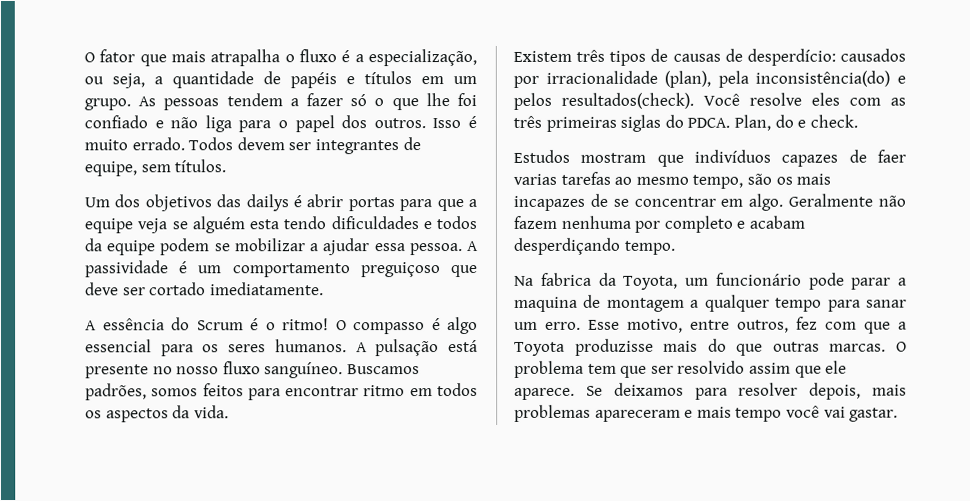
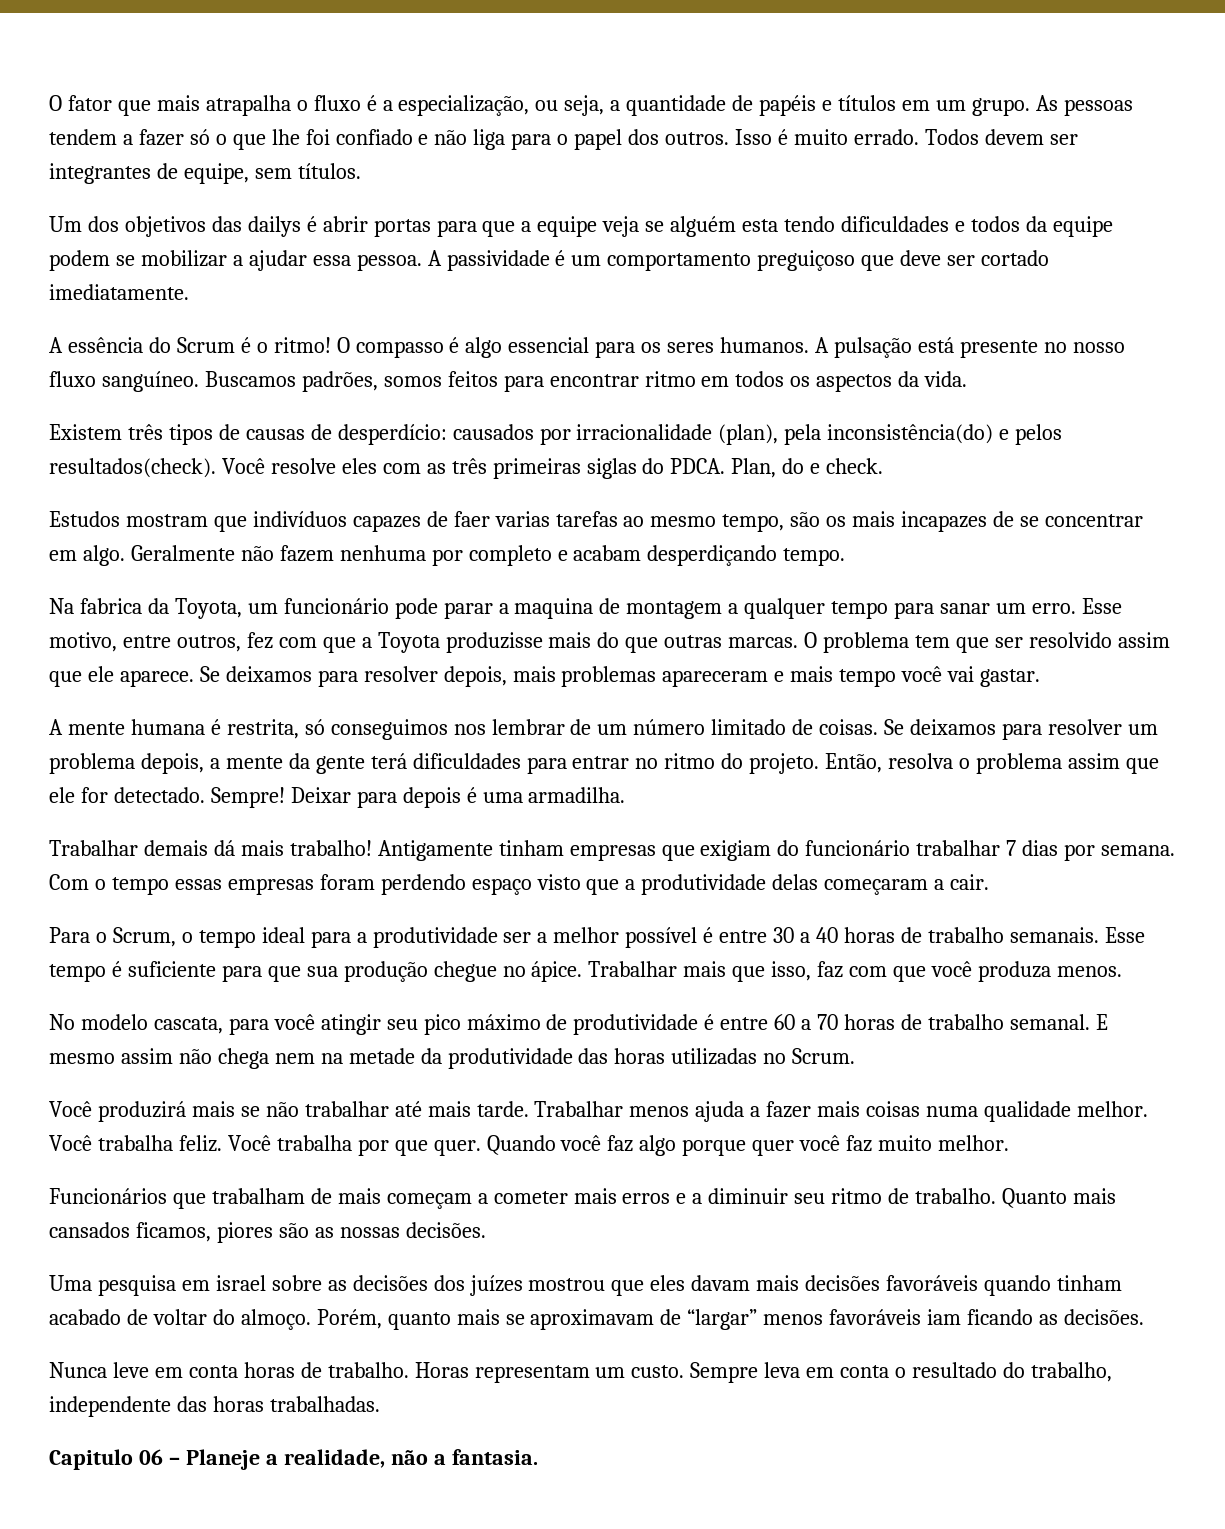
+ A mente humana é restrita, só conseguimos nos lembrar de um número limitado de coisas. Se deixamos para resolver um problema depois, a mente da gente terá dificuldades para entrar no ritmo do projeto. Então, resolva o problema assim que ele for detectado. Sempre! Deixar para depois é uma armadilha.
+ Trabalhar demais dá mais trabalho! Antigamente tinham empresas que exigiam do funcionário trabalhar 7 dias por semana. Com o tempo essas empresas foram perdendo espaço visto que a produtividade delas começaram a cair.
+ Para o Scrum, o tempo ideal para a produtividade ser a melhor possível é entre 30 a 40 horas de trabalho semanais. Esse tempo é suficiente para que sua produção chegue no ápice. Trabalhar mais que isso, faz com que você produza menos.
+ No modelo cascata, para você atingir seu pico máximo de produtividade é entre 60 a 70 horas de trabalho semanal. E mesmo assim não chega nem na metade da produtividade das horas utilizadas no Scrum.
+ Você produzirá mais se não trabalhar até mais tarde. Trabalhar menos ajuda a fazer mais coisas numa qualidade melhor. Você trabalha feliz. Você trabalha por que quer. Quando você faz algo porque quer você faz muito melhor.
+ Funcionários que trabalham de mais começam a cometer mais erros e a diminuir seu ritmo de trabalho. Quanto mais cansados ficamos, piores são as nossas decisões.
+ Uma pesquisa em israel sobre as decisões dos juízes mostrou que eles davam mais decisões favoráveis quando tinham acabado de voltar do almoço. Porém, quanto mais se aproximavam de “largar” menos favoráveis iam ficando as decisões.
+ Nunca leve em conta horas de trabalho. Horas representam um custo. Sempre leva em conta o resultado do trabalho, independente das horas trabalhadas.
+ Capitulo 06 – Planeje a realidade, não a fantasia.

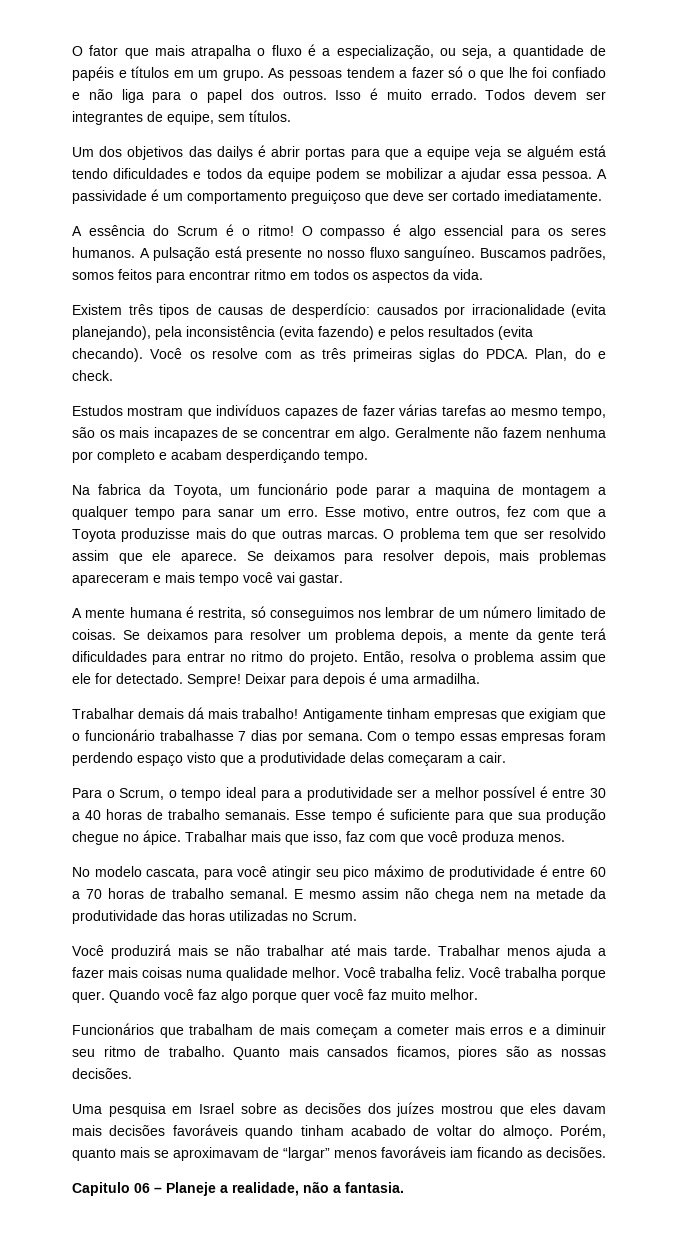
- Um dos objetivos das dailys é abrir portas para que a equipe veja se alguém esta tendo dificuldades e todos da equipe podem se mobilizar a ajudar essa pessoa.
+ Um dos objetivos das dailys é abrir portas para que a equipe veja se alguém está tendo dificuldades e todos da equipe podem se mobilizar a ajudar essa pessoa.
- Existem três tipos de causas de desperdício: causados por irracionalidade (plan), pela inconsistência(do) e pelos resultados(check). Você resolve eles com as três primeiras siglas do PDCA.
+ Existem três tipos de causas de desperdício: causados por irracionalidade (evita planejando), pela inconsistência (evita fazendo) e pelos resultados (evita checando). Você os resolve com as três primeiras siglas do PDCA.
- Estudos mostram que indivíduos capazes de faer varias tarefas ao mesmo tempo, são os mais incapazes de se concentrar em algo.
+ Estudos mostram que indivíduos capazes de fazer várias tarefas ao mesmo tempo, são os mais incapazes de se concentrar em algo.
- Antigamente tinham empresas que exigiam do funcionário trabalhar 7 dias por semana.
+ Antigamente tinham empresas que exigiam que o funcionário trabalhasse 7 dias por semana.
- Você trabalha por que quer.
+ Você trabalha porque quer.
- Uma pesquisa em israel sobre as decisões dos juízes mostrou que eles davam mais decisões favoráveis quando tinham acabado de voltar do almoço.
+ Uma pesquisa em Israel sobre as decisões dos juízes mostrou que eles davam mais decisões favoráveis quando tinham acabado de voltar do almoço.
- Nunca leve em conta horas de trabalho. Horas representam um custo. Sempre leva em conta o resultado do trabalho, independente das horas trabalhadas.

